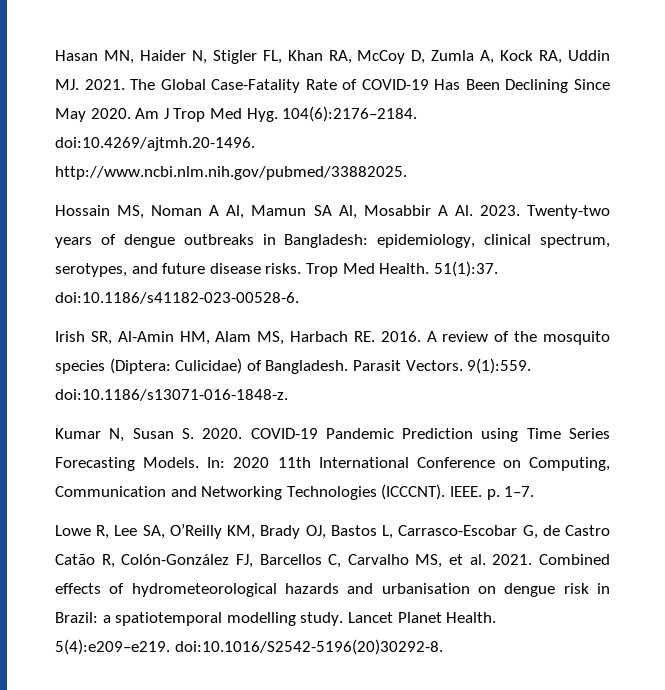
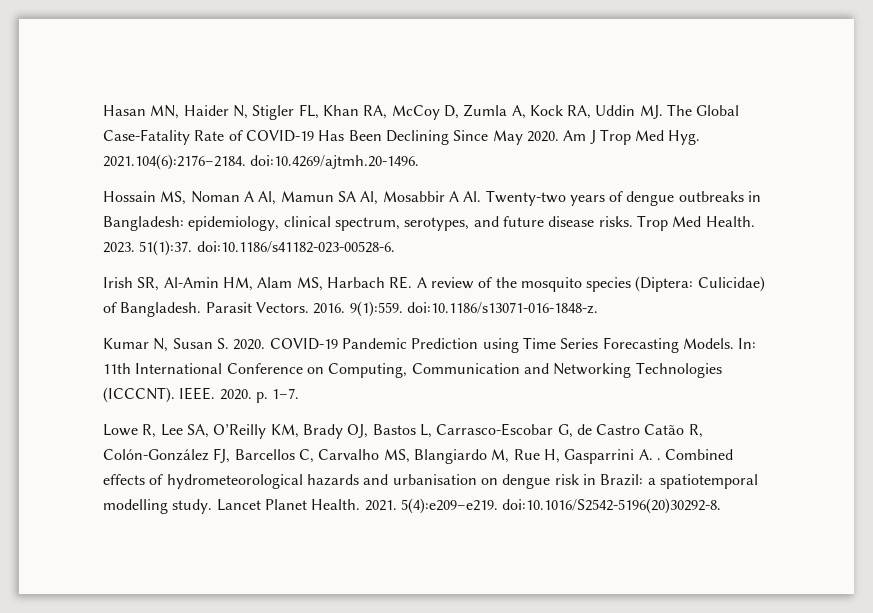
- Hasan MN, Haider N, Stigler FL, Khan RA, McCoy D, Zumla A, Kock RA, Uddin MJ. 2021. The Global Case-Fatality Rate of COVID-19 Has Been Declining Since May 2020.
+ Hasan MN, Haider N, Stigler FL, Khan RA, McCoy D, Zumla A, Kock RA, Uddin MJ. The Global Case-Fatality Rate of COVID-19 Has Been Declining Since May 2020.
- Am J Trop Med Hyg. 104(6):2176–2184. doi:10.4269/ajtmh.20-1496. http://www.ncbi.nlm.nih.gov/pubmed/33882025.
+ Am J Trop Med Hyg. 2021.104(6):2176–2184. doi:10.4269/ajtmh.20-1496.
- Hossain MS, Noman A Al, Mamun SA Al, Mosabbir A Al. 2023. Twenty-two years of dengue outbreaks in Bangladesh: epidemiology, clinical spectrum, serotypes, and future disease risks.
+ Hossain MS, Noman A Al, Mamun SA Al, Mosabbir A Al. Twenty-two years of dengue outbreaks in Bangladesh: epidemiology, clinical spectrum, serotypes, and future disease risks.
+ 2023.
- Irish SR, Al-Amin HM, Alam MS, Harbach RE. 2016. A review of the mosquito species (Diptera: Culicidae) of Bangladesh.
+ Irish SR, Al-Amin HM, Alam MS, Harbach RE. A review of the mosquito species (Diptera: Culicidae) of Bangladesh.
+ 2016.
- In: 2020 11th International Conference on Computing, Communication and Networking Technologies (ICCCNT).
+ In: 11th International Conference on Computing, Communication and Networking Technologies (ICCCNT).
- IEEE. p. 1–7.
+ IEEE. 2020. p. 1–7.
- Lowe R, Lee SA, O’Reilly KM, Brady OJ, Bastos L, Carrasco-Escobar G, de Castro Catão R, Colón-González FJ, Barcellos C, Carvalho MS, et al. 2021.
+ Lowe R, Lee SA, O’Reilly KM, Brady OJ, Bastos L, Carrasco-Escobar G, de Castro Catão R, Colón-González FJ, Barcellos C, Carvalho MS, Blangiardo M, Rue H, Gasparrini A. .
+ 2021.

